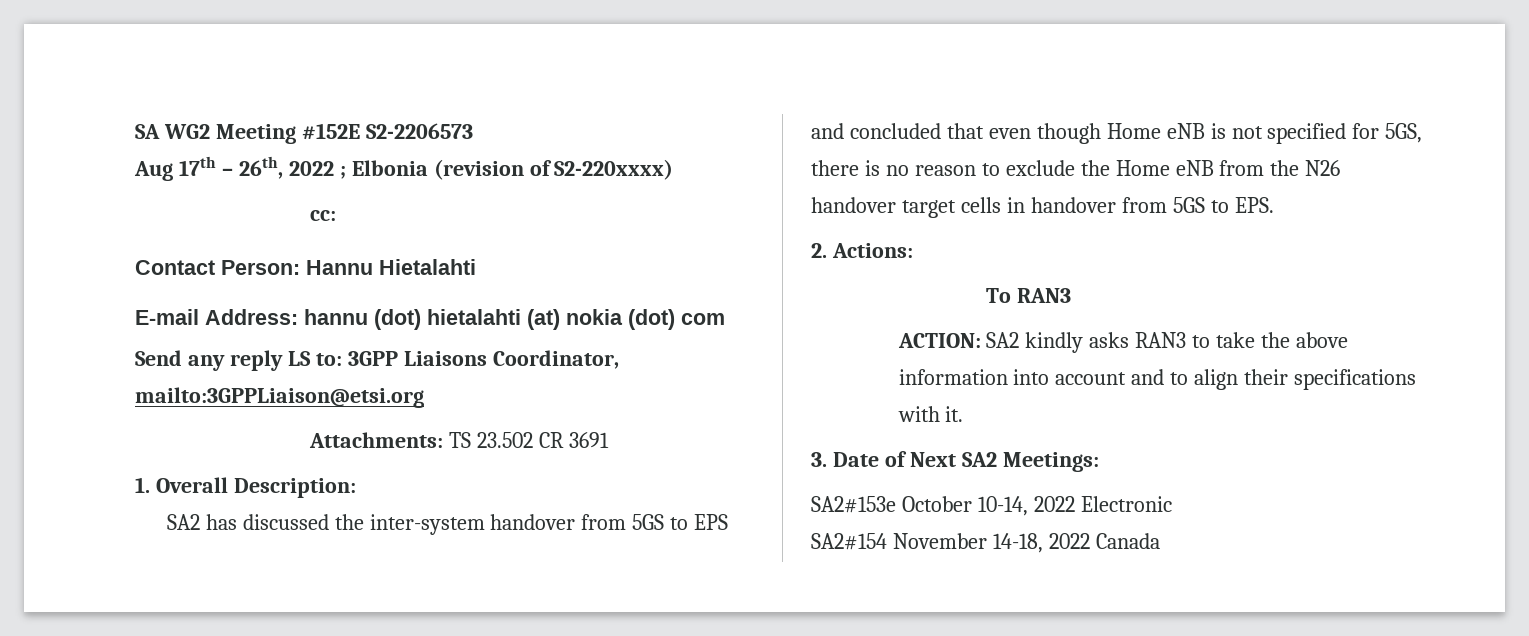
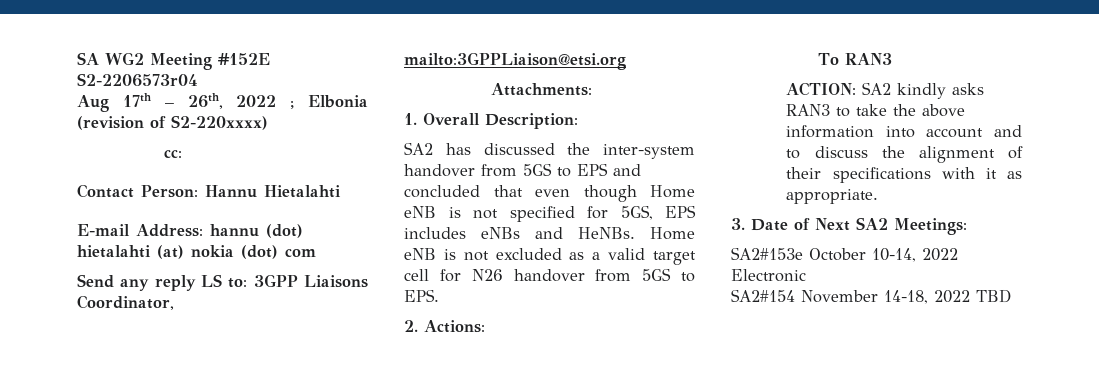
- SA WG2 Meeting #152E S2-2206573
+ SA WG2 Meeting #152E S2-2206573r04
- Attachments: TS 23.502 CR 3691
+ Attachments:
- SA2 has discussed the inter-system handover from 5GS to EPS and concluded that even though Home eNB is not specified for 5GS, there is no reason to exclude the Home eNB from the N26 handover target cells in handover from 5GS to EPS.
+ SA2 has discussed the inter-system handover from 5GS to EPS and concluded that even though Home eNB is not specified for 5GS, EPS includes eNBs and HeNBs. Home eNB is not excluded as a valid target cell for N26 handover from 5GS to EPS.
- ACTION: SA2 kindly asks RAN3 to take the above information into account and to align their specifications with it.
+ ACTION: SA2 kindly asks RAN3 to take the above information into account and to discuss the alignment of their specifications with it as appropriate.
- SA2#154 November 14-18, 2022 Canada
+ SA2#154 November 14-18, 2022 TBD

